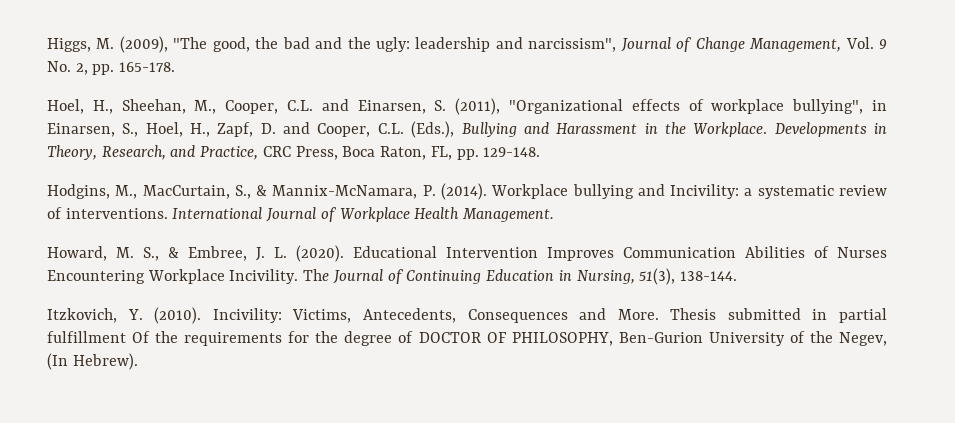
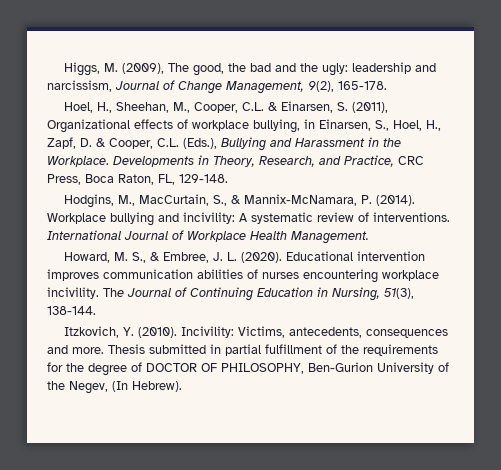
- Higgs, M. (2009), "The good, the bad and the ugly: leadership and narcissism", Journal of Change Management, Vol. 9 No. 2, pp. 165-178.
+ Higgs, M. (2009), The good, the bad and the ugly: leadership and narcissism, Journal of Change Management, 9(2), 165-178.
- Hoel, H., Sheehan, M., Cooper, C.L. and Einarsen, S. (2011), "Organizational effects of workplace bullying", in Einarsen, S., Hoel, H., Zapf, D. and Cooper, C.L. (Eds.), Bullying and Harassment in the Workplace.
+ Hoel, H., Sheehan, M., Cooper, C.L. & Einarsen, S. (2011), Organizational effects of workplace bullying, in Einarsen, S., Hoel, H., Zapf, D. & Cooper, C.L. (Eds.), Bullying and Harassment in the Workplace.
- Developments in Theory, Research, and Practice, CRC Press, Boca Raton, FL, pp. 129-148.
+ Developments in Theory, Research, and Practice, CRC Press, Boca Raton, FL, 129-148.
- Workplace bullying and Incivility: a systematic review of interventions.
+ Workplace bullying and incivility: A systematic review of interventions.
- Educational Intervention Improves Communication Abilities of Nurses Encountering Workplace Incivility.
+ Educational intervention improves communication abilities of nurses encountering workplace incivility.
- Incivility: Victims, Antecedents, Consequences and More.
+ Incivility: Victims, antecedents, consequences and more.
- Thesis submitted in partial fulfillment Of the requirements for the degree of DOCTOR OF PHILOSOPHY, Ben-Gurion University of the Negev, (In Hebrew).
+ Thesis submitted in partial fulfillment of the requirements for the degree of DOCTOR OF PHILOSOPHY, Ben-Gurion University of the Negev, (In Hebrew).

